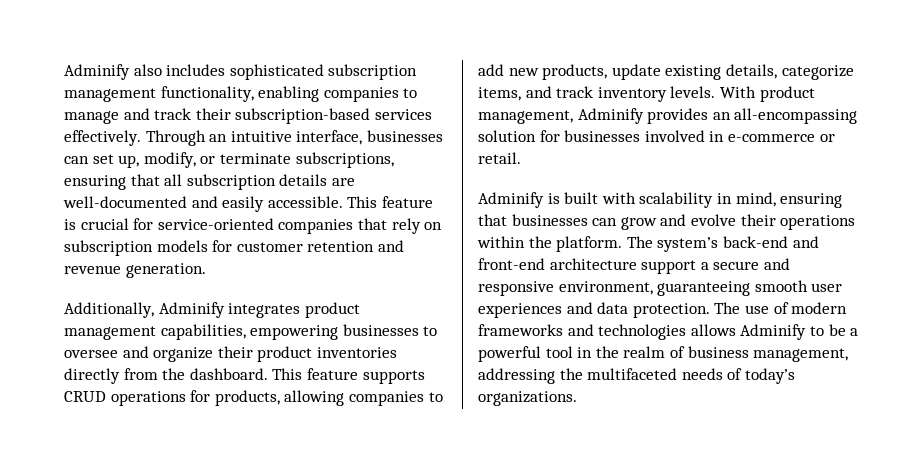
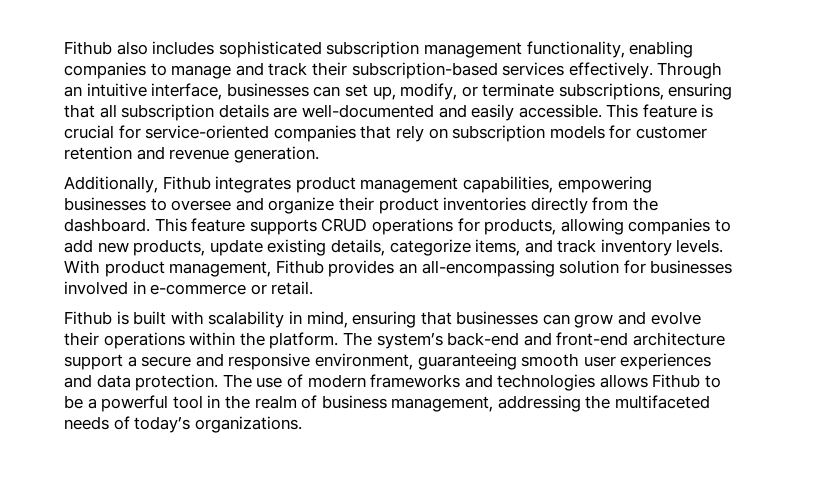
- Adminify also includes sophisticated subscription management functionality, enabling companies to manage and track their subscription-based services effectively.
+ Fithub also includes sophisticated subscription management functionality, enabling companies to manage and track their subscription-based services effectively.
- Additionally, Adminify integrates product management capabilities, empowering businesses to oversee and organize their product inventories directly from the dashboard.
+ Additionally, Fithub integrates product management capabilities, empowering businesses to oversee and organize their product inventories directly from the dashboard.
- With product management, Adminify provides an all-encompassing solution for businesses involved in e-commerce or retail.
+ With product management, Fithub provides an all-encompassing solution for businesses involved in e-commerce or retail.
- Adminify is built with scalability in mind, ensuring that businesses can grow and evolve their operations within the platform.
+ Fithub is built with scalability in mind, ensuring that businesses can grow and evolve their operations within the platform.
- The use of modern frameworks and technologies allows Adminify to be a powerful tool in the realm of business management, addressing the multifaceted needs of today’s organizations.
+ The use of modern frameworks and technologies allows Fithub to be a powerful tool in the realm of business management, addressing the multifaceted needs of today’s organizations.

